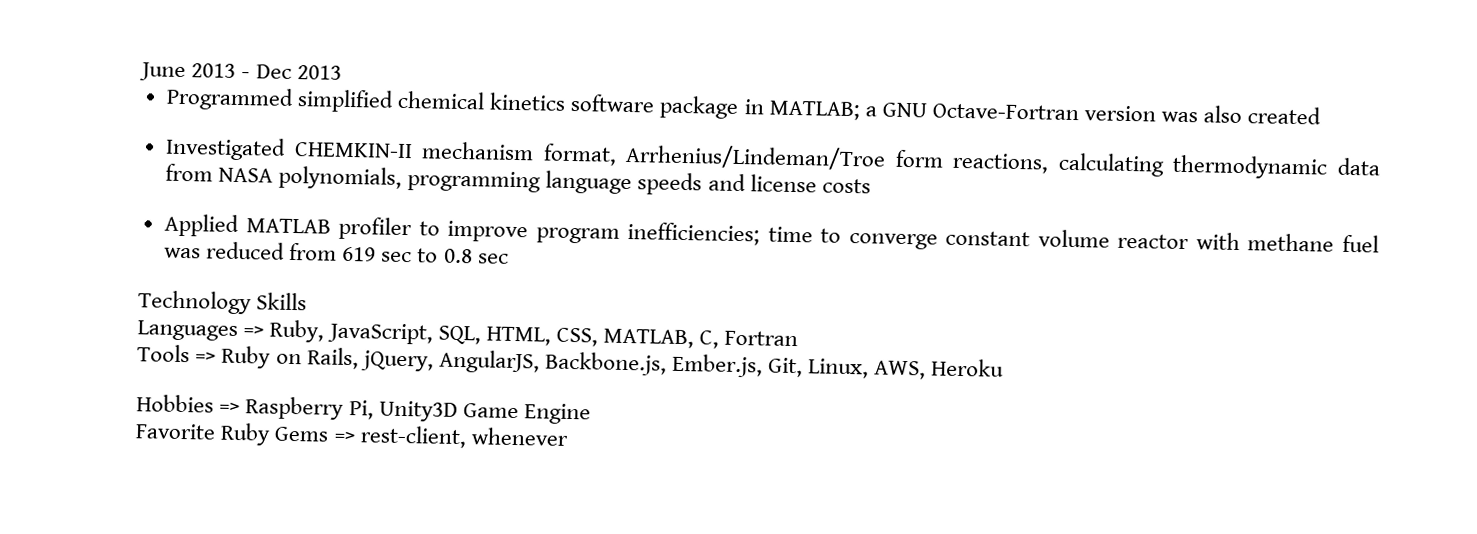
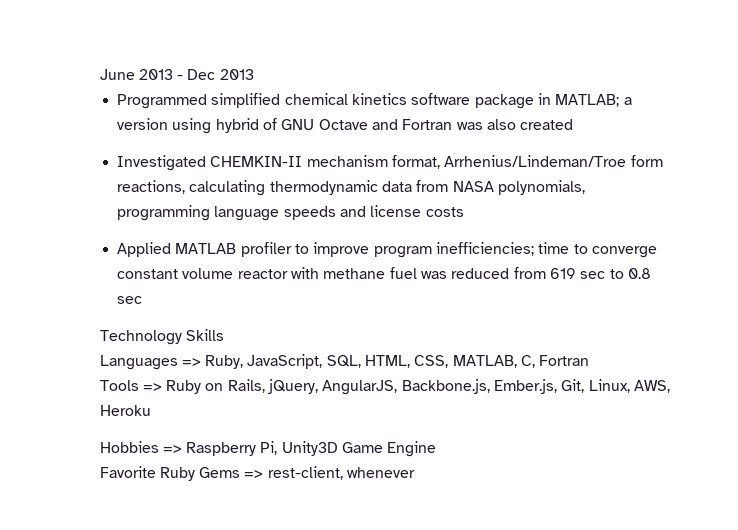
- Programmed simplified chemical kinetics software package in MATLAB; a GNU Octave-Fortran version was also created
+ Programmed simplified chemical kinetics software package in MATLAB; a version using hybrid of GNU Octave and Fortran was also created

